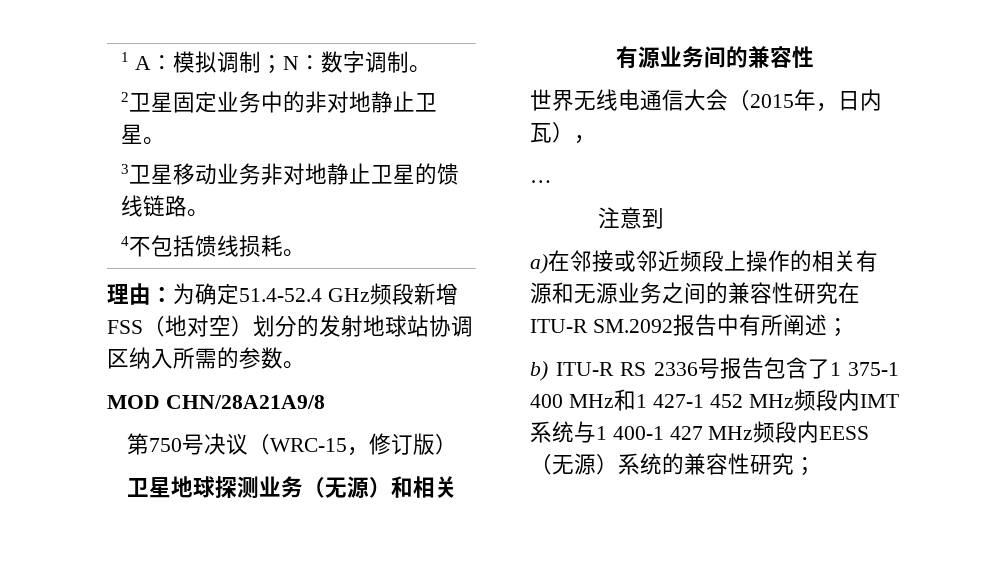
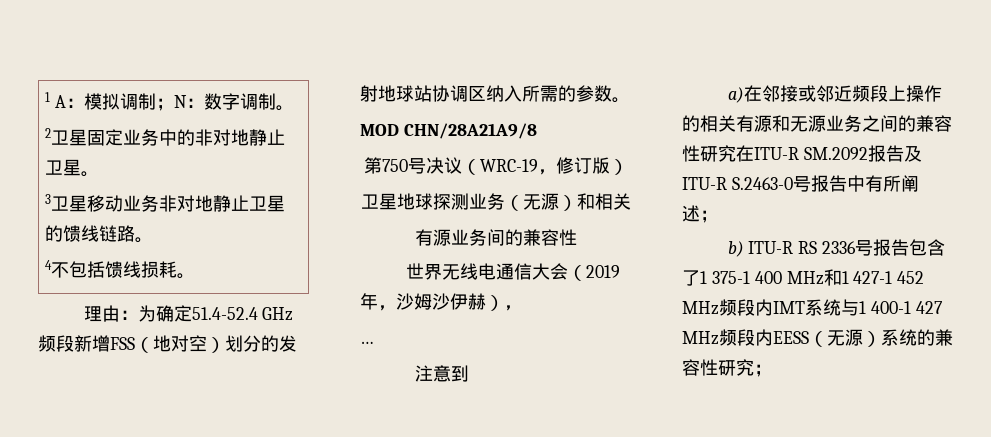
- 第750号决议（WRC-15，修订版）
+ 第750号决议（WRC-19，修订版）
- 世界无线电通信大会（2015年，日内瓦），
+ 世界无线电通信大会（2019年，沙姆沙伊赫），
- a)在邻接或邻近频段上操作的相关有源和无源业务之间的兼容性研究在ITU-R SM.2092报告中有所阐述；
+ a)在邻接或邻近频段上操作的相关有源和无源业务之间的兼容性研究在ITU-R SM.2092报告及ITU-R S.2463-0号报告中有所阐述；

